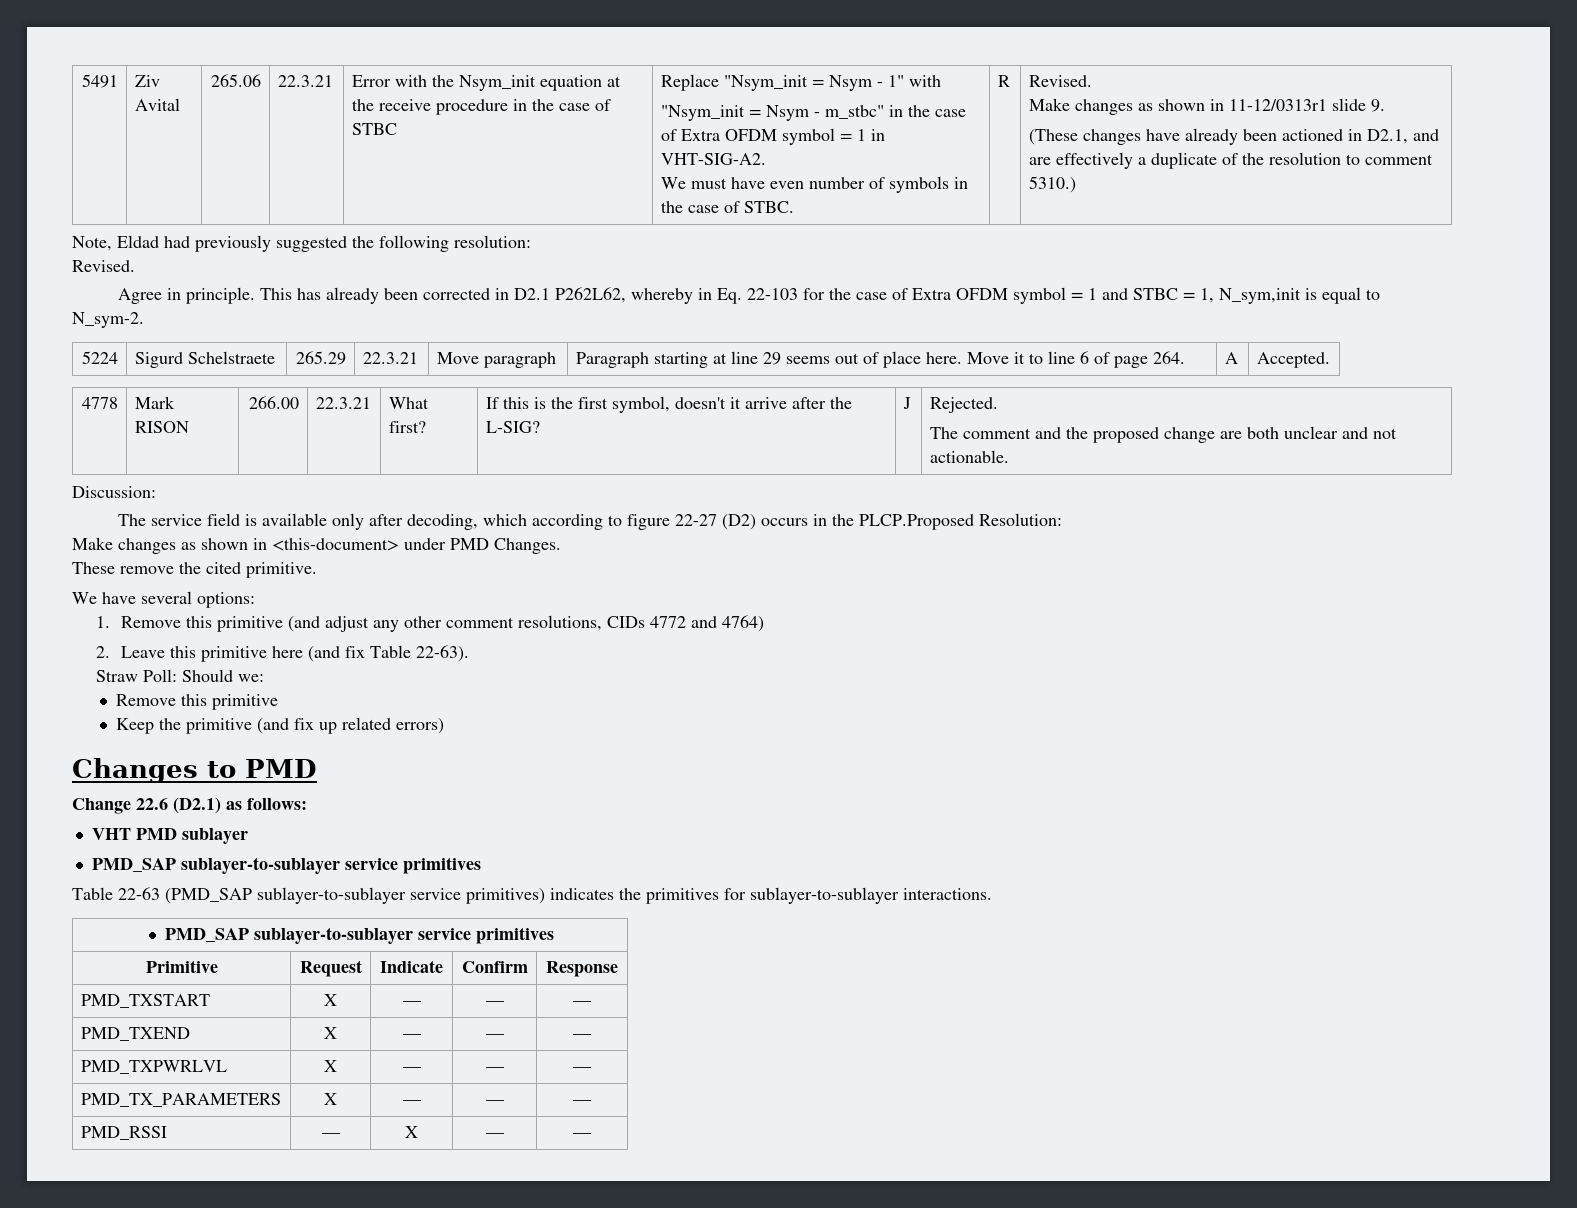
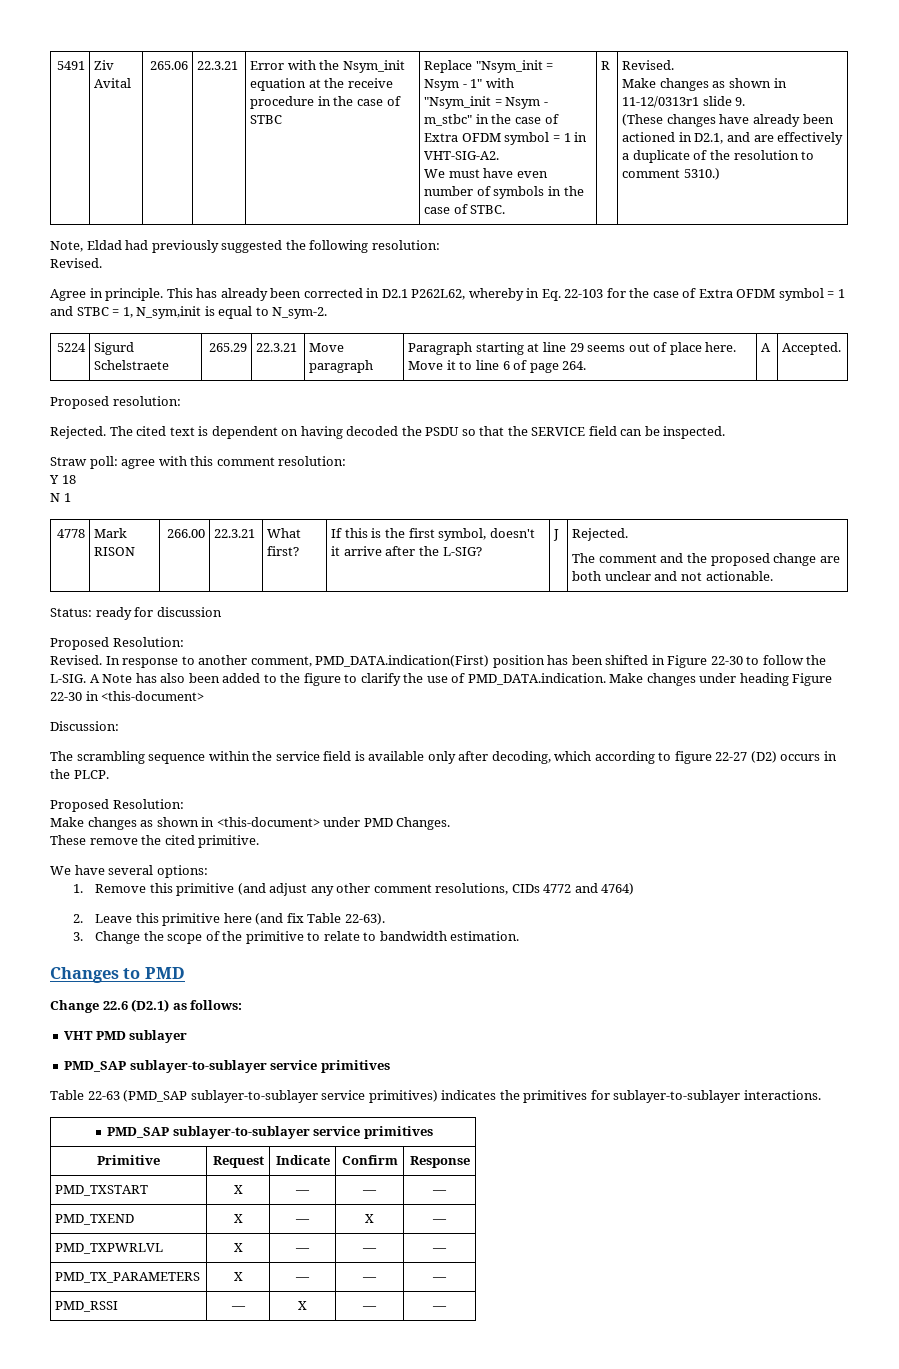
+ Proposed resolution:
+ Rejected. The cited text is dependent on having decoded the PSDU so that the SERVICE field can be inspected.
+ Straw poll: agree with this comment resolution:
+ Y 18
+ N 1
+ Status: ready for discussion
+ Proposed Resolution:
+ Revised. In response to another comment, PMD_DATA.indication(First) position has been shifted in Figure 22-30 to follow the L-SIG. A Note has also been added to the figure to clarify the use of PMD_DATA.indication. Make changes under heading Figure 22-30 in <this-document>
  Discussion:
- The service field is available only after decoding, which according to figure 22-27 (D2) occurs in the PLCP.Proposed Resolution:
+ The scrambling sequence within the service field is available only after decoding, which according to figure 22-27 (D2) occurs in the PLCP.
+ Proposed Resolution:
- Straw Poll: Should we:
- Remove this primitive
- Keep the primitive (and fix up related errors)
+ 3. Change the scope of the primitive to relate to bandwidth estimation.
- PMD_TXEND | X | — | — | —
+ PMD_TXEND | X | — | X | —

